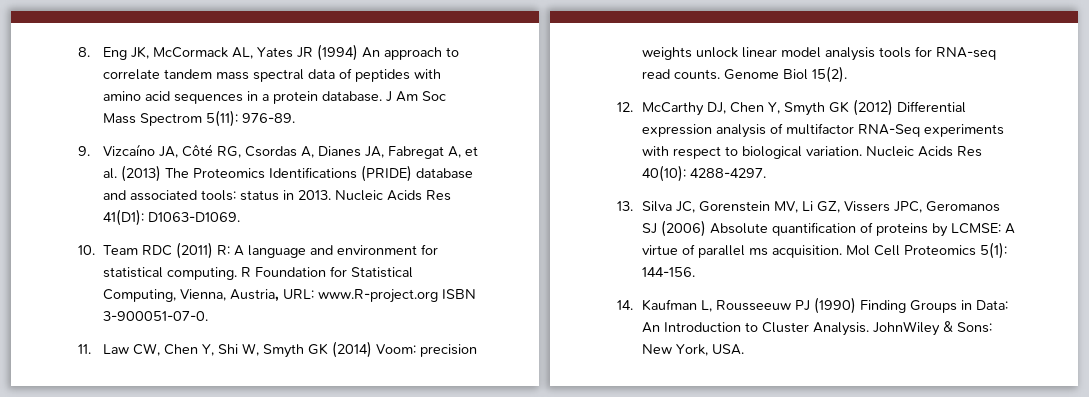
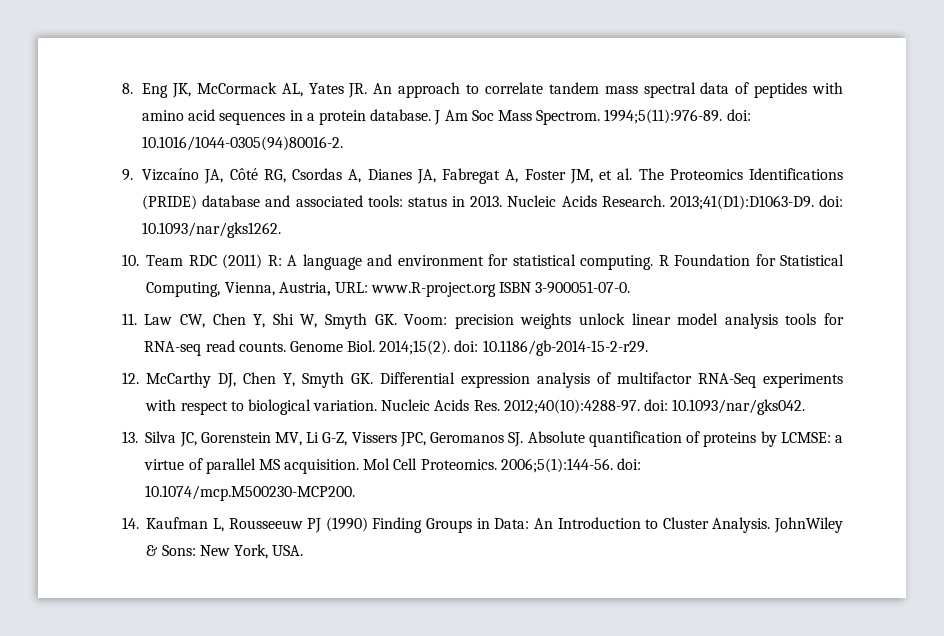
- 8. Eng JK, McCormack AL, Yates JR (1994) An approach to correlate tandem mass spectral data of peptides with amino acid sequences in a protein database.
+ 8. Eng JK, McCormack AL, Yates JR. An approach to correlate tandem mass spectral data of peptides with amino acid sequences in a protein database.
- J Am Soc Mass Spectrom 5(11): 976-89.
+ J Am Soc Mass Spectrom. 1994;5(11):976-89. doi: 10.1016/1044-0305(94)80016-2.
- 9. Vizcaíno JA, Côté RG, Csordas A, Dianes JA, Fabregat A, et al. (2013) The Proteomics Identifications (PRIDE) database and associated tools: status in 2013.
+ 9. Vizcaíno JA, Côté RG, Csordas A, Dianes JA, Fabregat A, Foster JM, et al. The Proteomics Identifications (PRIDE) database and associated tools: status in 2013.
- Nucleic Acids Res 41(D1): D1063-D1069.
+ Nucleic Acids Research. 2013;41(D1):D1063-D9. doi: 10.1093/nar/gks1262.
- 11. Law CW, Chen Y, Shi W, Smyth GK (2014) Voom: precision weights unlock linear model analysis tools for RNA-seq read counts.
+ 11. Law CW, Chen Y, Shi W, Smyth GK. Voom: precision weights unlock linear model analysis tools for RNA-seq read counts.
- Genome Biol 15(2).
+ Genome Biol. 2014;15(2). doi: 10.1186/gb-2014-15-2-r29.
- 12. McCarthy DJ, Chen Y, Smyth GK (2012) Differential expression analysis of multifactor RNA-Seq experiments with respect to biological variation.
+ 12. McCarthy DJ, Chen Y, Smyth GK. Differential expression analysis of multifactor RNA-Seq experiments with respect to biological variation.
- Nucleic Acids Res 40(10): 4288-4297.
+ Nucleic Acids Res. 2012;40(10):4288-97. doi: 10.1093/nar/gks042.
- 13. Silva JC, Gorenstein MV, Li GZ, Vissers JPC, Geromanos SJ (2006) Absolute quantification of proteins by LCMSE: A virtue of parallel ms acquisition.
+ 13. Silva JC, Gorenstein MV, Li G-Z, Vissers JPC, Geromanos SJ. Absolute quantification of proteins by LCMSE: a virtue of parallel MS acquisition.
- Mol Cell Proteomics 5(1): 144-156.
+ Mol Cell Proteomics. 2006;5(1):144-56. doi: 10.1074/mcp.M500230-MCP200.

